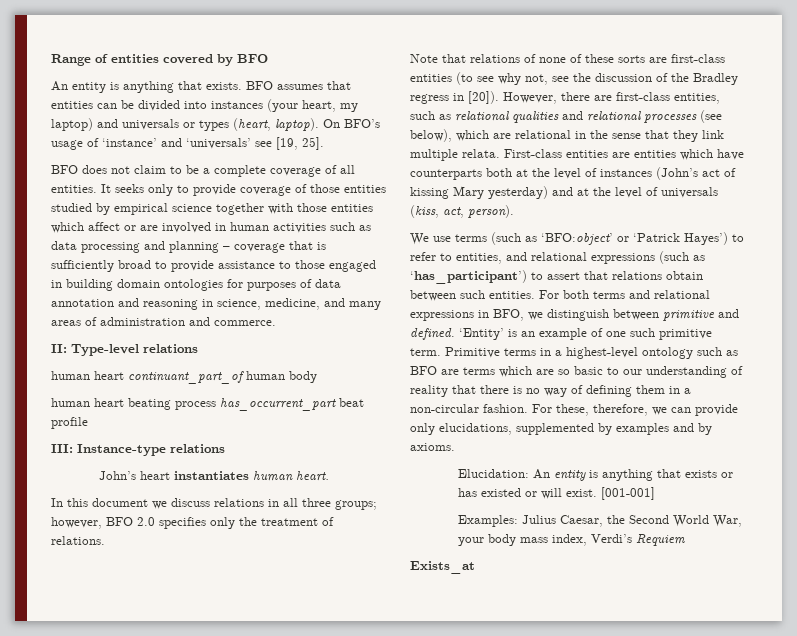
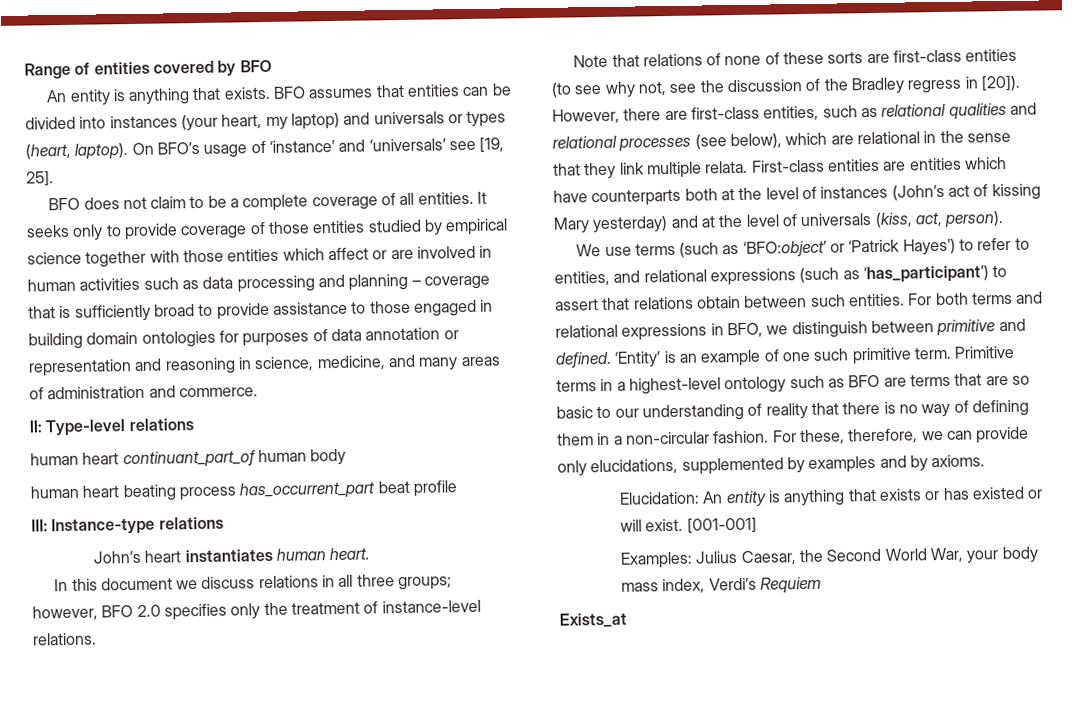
- It seeks only to provide coverage of those entities studied by empirical science together with those entities which affect or are involved in human activities such as data processing and planning – coverage that is sufficiently broad to provide assistance to those engaged in building domain ontologies for purposes of data annotation and reasoning in science, medicine, and many areas of administration and commerce.
+ It seeks only to provide coverage of those entities studied by empirical science together with those entities which affect or are involved in human activities such as data processing and planning – coverage that is sufficiently broad to provide assistance to those engaged in building domain ontologies for purposes of data annotation or representation and reasoning in science, medicine, and many areas of administration and commerce.
- In this document we discuss relations in all three groups; however, BFO 2.0 specifies only the treatment of relations.
+ In this document we discuss relations in all three groups; however, BFO 2.0 specifies only the treatment of instance-level relations.
- Primitive terms in a highest-level ontology such as BFO are terms which are so basic to our understanding of reality that there is no way of defining them in a non-circular fashion.
+ Primitive terms in a highest-level ontology such as BFO are terms that are so basic to our understanding of reality that there is no way of defining them in a non-circular fashion.

